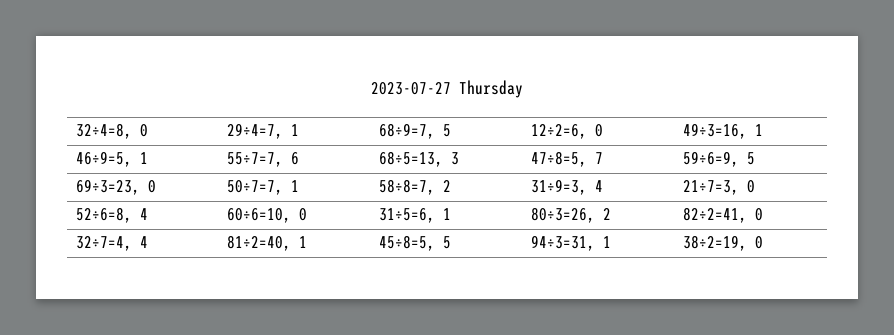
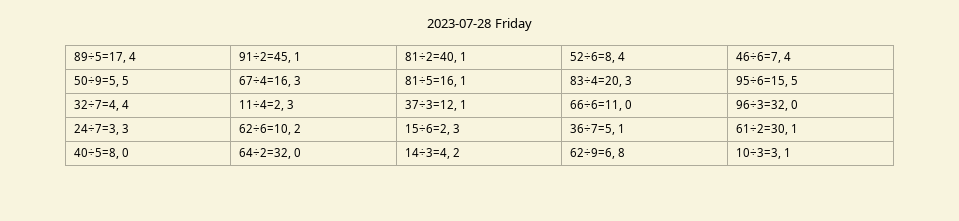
- 2023-07-27 Thursday
- 32÷4=8, 0 | 29÷4=7, 1 | 68÷9=7, 5 | 12÷2=6, 0 | 49÷3=16, 1
- 46÷9=5, 1 | 55÷7=7, 6 | 68÷5=13, 3 | 47÷8=5, 7 | 59÷6=9, 5
- 69÷3=23, 0 | 50÷7=7, 1 | 58÷8=7, 2 | 31÷9=3, 4 | 21÷7=3, 0
- 52÷6=8, 4 | 60÷6=10, 0 | 31÷5=6, 1 | 80÷3=26, 2 | 82÷2=41, 0
- 32÷7=4, 4 | 81÷2=40, 1 | 45÷8=5, 5 | 94÷3=31, 1 | 38÷2=19, 0
+ 2023-07-28 Friday
+ 89÷5=17, 4 | 91÷2=45, 1 | 81÷2=40, 1 | 52÷6=8, 4 | 46÷6=7, 4
+ 50÷9=5, 5 | 67÷4=16, 3 | 81÷5=16, 1 | 83÷4=20, 3 | 95÷6=15, 5
+ 32÷7=4, 4 | 11÷4=2, 3 | 37÷3=12, 1 | 66÷6=11, 0 | 96÷3=32, 0
+ 24÷7=3, 3 | 62÷6=10, 2 | 15÷6=2, 3 | 36÷7=5, 1 | 61÷2=30, 1
+ 40÷5=8, 0 | 64÷2=32, 0 | 14÷3=4, 2 | 62÷9=6, 8 | 10÷3=3, 1

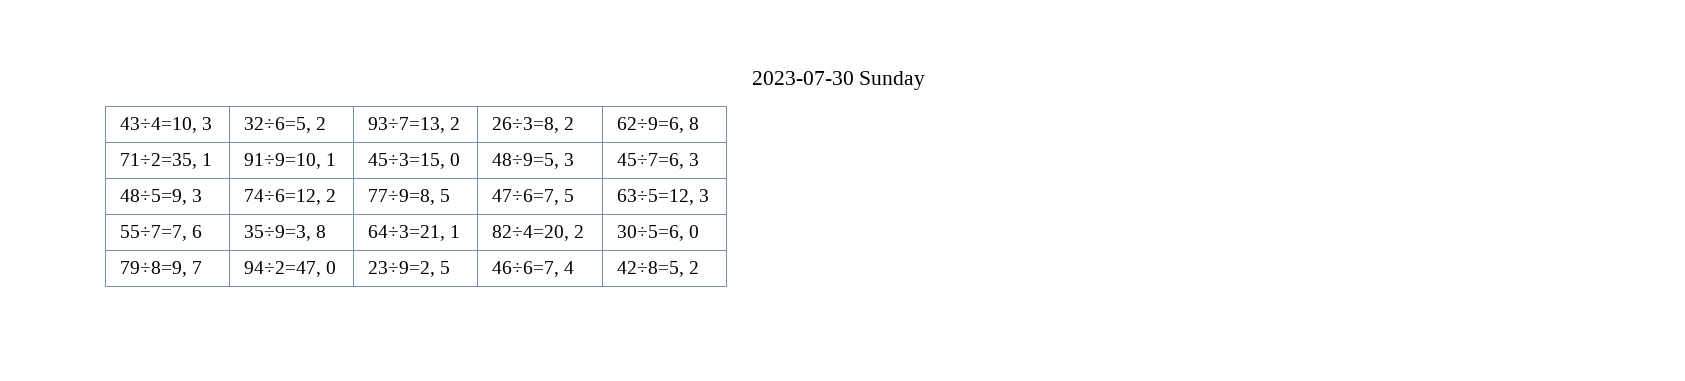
- 2023-07-28 Friday
- 89÷5=17, 4 | 91÷2=45, 1 | 81÷2=40, 1 | 52÷6=8, 4 | 46÷6=7, 4
- 50÷9=5, 5 | 67÷4=16, 3 | 81÷5=16, 1 | 83÷4=20, 3 | 95÷6=15, 5
- 32÷7=4, 4 | 11÷4=2, 3 | 37÷3=12, 1 | 66÷6=11, 0 | 96÷3=32, 0
- 24÷7=3, 3 | 62÷6=10, 2 | 15÷6=2, 3 | 36÷7=5, 1 | 61÷2=30, 1
- 40÷5=8, 0 | 64÷2=32, 0 | 14÷3=4, 2 | 62÷9=6, 8 | 10÷3=3, 1
+ 2023-07-30 Sunday
+ 43÷4=10, 3 | 32÷6=5, 2 | 93÷7=13, 2 | 26÷3=8, 2 | 62÷9=6, 8
+ 71÷2=35, 1 | 91÷9=10, 1 | 45÷3=15, 0 | 48÷9=5, 3 | 45÷7=6, 3
+ 48÷5=9, 3 | 74÷6=12, 2 | 77÷9=8, 5 | 47÷6=7, 5 | 63÷5=12, 3
+ 55÷7=7, 6 | 35÷9=3, 8 | 64÷3=21, 1 | 82÷4=20, 2 | 30÷5=6, 0
+ 79÷8=9, 7 | 94÷2=47, 0 | 23÷9=2, 5 | 46÷6=7, 4 | 42÷8=5, 2

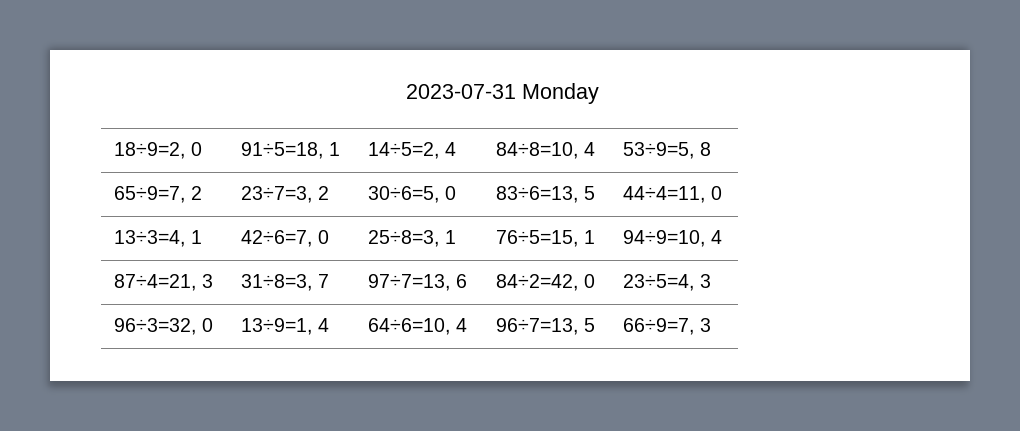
- 2023-07-30 Sunday
- 43÷4=10, 3 | 32÷6=5, 2 | 93÷7=13, 2 | 26÷3=8, 2 | 62÷9=6, 8
- 71÷2=35, 1 | 91÷9=10, 1 | 45÷3=15, 0 | 48÷9=5, 3 | 45÷7=6, 3
- 48÷5=9, 3 | 74÷6=12, 2 | 77÷9=8, 5 | 47÷6=7, 5 | 63÷5=12, 3
- 55÷7=7, 6 | 35÷9=3, 8 | 64÷3=21, 1 | 82÷4=20, 2 | 30÷5=6, 0
- 79÷8=9, 7 | 94÷2=47, 0 | 23÷9=2, 5 | 46÷6=7, 4 | 42÷8=5, 2
+ 2023-07-31 Monday
+ 18÷9=2, 0 | 91÷5=18, 1 | 14÷5=2, 4 | 84÷8=10, 4 | 53÷9=5, 8
+ 65÷9=7, 2 | 23÷7=3, 2 | 30÷6=5, 0 | 83÷6=13, 5 | 44÷4=11, 0
+ 13÷3=4, 1 | 42÷6=7, 0 | 25÷8=3, 1 | 76÷5=15, 1 | 94÷9=10, 4
+ 87÷4=21, 3 | 31÷8=3, 7 | 97÷7=13, 6 | 84÷2=42, 0 | 23÷5=4, 3
+ 96÷3=32, 0 | 13÷9=1, 4 | 64÷6=10, 4 | 96÷7=13, 5 | 66÷9=7, 3

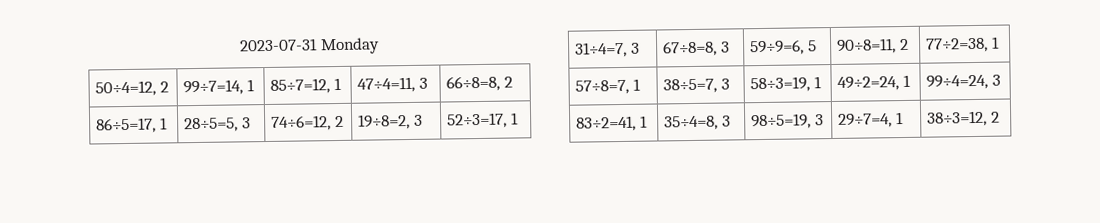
- 18÷9=2, 0 | 91÷5=18, 1 | 14÷5=2, 4 | 84÷8=10, 4 | 53÷9=5, 8
- 65÷9=7, 2 | 23÷7=3, 2 | 30÷6=5, 0 | 83÷6=13, 5 | 44÷4=11, 0
- 13÷3=4, 1 | 42÷6=7, 0 | 25÷8=3, 1 | 76÷5=15, 1 | 94÷9=10, 4
- 87÷4=21, 3 | 31÷8=3, 7 | 97÷7=13, 6 | 84÷2=42, 0 | 23÷5=4, 3
- 96÷3=32, 0 | 13÷9=1, 4 | 64÷6=10, 4 | 96÷7=13, 5 | 66÷9=7, 3
+ 50÷4=12, 2 | 99÷7=14, 1 | 85÷7=12, 1 | 47÷4=11, 3 | 66÷8=8, 2
+ 86÷5=17, 1 | 28÷5=5, 3 | 74÷6=12, 2 | 19÷8=2, 3 | 52÷3=17, 1
+ 31÷4=7, 3 | 67÷8=8, 3 | 59÷9=6, 5 | 90÷8=11, 2 | 77÷2=38, 1
+ 57÷8=7, 1 | 38÷5=7, 3 | 58÷3=19, 1 | 49÷2=24, 1 | 99÷4=24, 3
+ 83÷2=41, 1 | 35÷4=8, 3 | 98÷5=19, 3 | 29÷7=4, 1 | 38÷3=12, 2

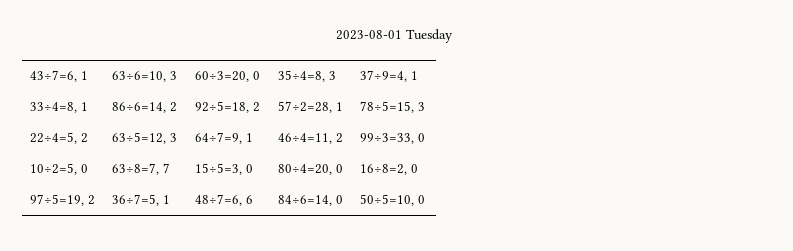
- 2023-07-31 Monday
- 50÷4=12, 2 | 99÷7=14, 1 | 85÷7=12, 1 | 47÷4=11, 3 | 66÷8=8, 2
- 86÷5=17, 1 | 28÷5=5, 3 | 74÷6=12, 2 | 19÷8=2, 3 | 52÷3=17, 1
- 31÷4=7, 3 | 67÷8=8, 3 | 59÷9=6, 5 | 90÷8=11, 2 | 77÷2=38, 1
- 57÷8=7, 1 | 38÷5=7, 3 | 58÷3=19, 1 | 49÷2=24, 1 | 99÷4=24, 3
- 83÷2=41, 1 | 35÷4=8, 3 | 98÷5=19, 3 | 29÷7=4, 1 | 38÷3=12, 2
+ 2023-08-01 Tuesday
+ 43÷7=6, 1 | 63÷6=10, 3 | 60÷3=20, 0 | 35÷4=8, 3 | 37÷9=4, 1
+ 33÷4=8, 1 | 86÷6=14, 2 | 92÷5=18, 2 | 57÷2=28, 1 | 78÷5=15, 3
+ 22÷4=5, 2 | 63÷5=12, 3 | 64÷7=9, 1 | 46÷4=11, 2 | 99÷3=33, 0
+ 10÷2=5, 0 | 63÷8=7, 7 | 15÷5=3, 0 | 80÷4=20, 0 | 16÷8=2, 0
+ 97÷5=19, 2 | 36÷7=5, 1 | 48÷7=6, 6 | 84÷6=14, 0 | 50÷5=10, 0

